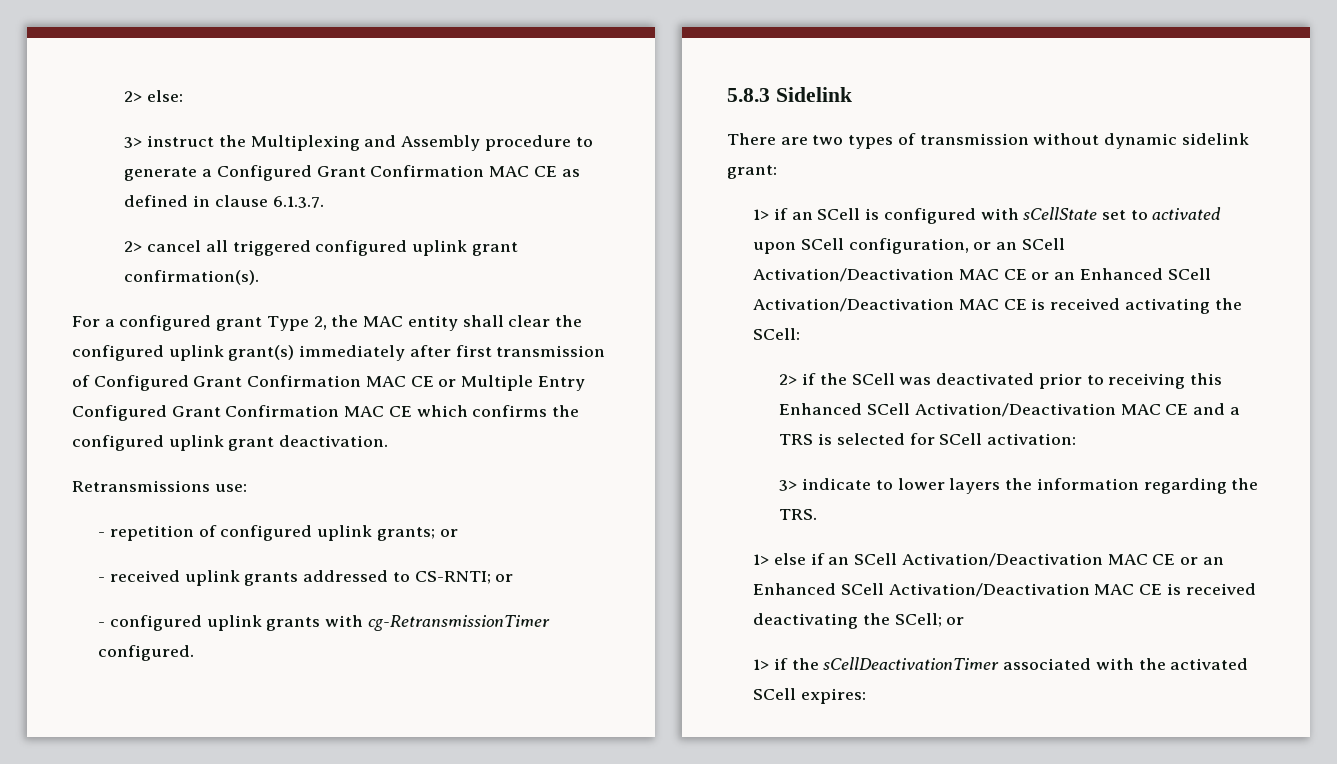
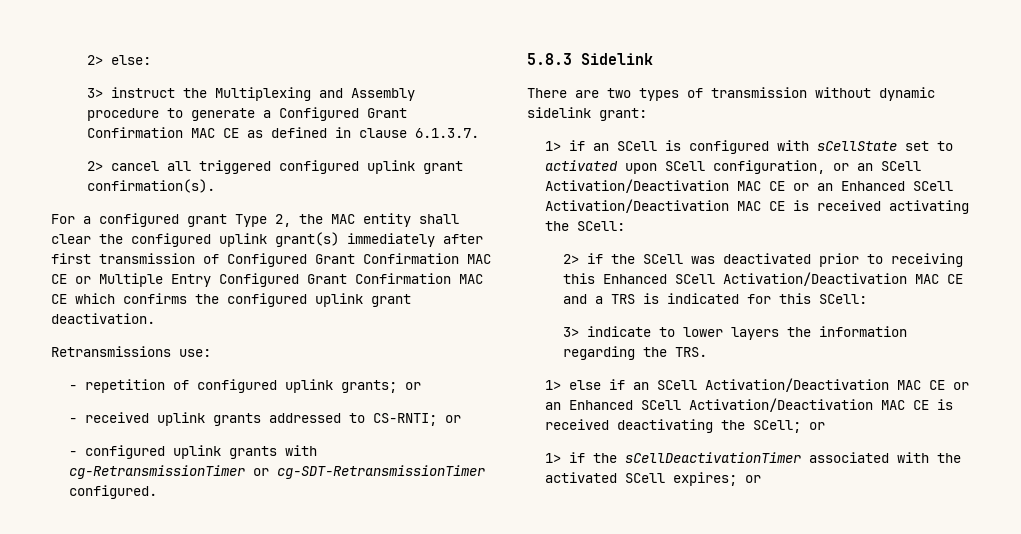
- - configured uplink grants with cg-RetransmissionTimer configured.
+ - configured uplink grants with cg-RetransmissionTimer or cg-SDT-RetransmissionTimer configured.
- 2> if the SCell was deactivated prior to receiving this Enhanced SCell Activation/Deactivation MAC CE and a TRS is selected for SCell activation:
+ 2> if the SCell was deactivated prior to receiving this Enhanced SCell Activation/Deactivation MAC CE and a TRS is indicated for this SCell:
- 1> if the sCellDeactivationTimer associated with the activated SCell expires:
+ 1> if the sCellDeactivationTimer associated with the activated SCell expires; or

